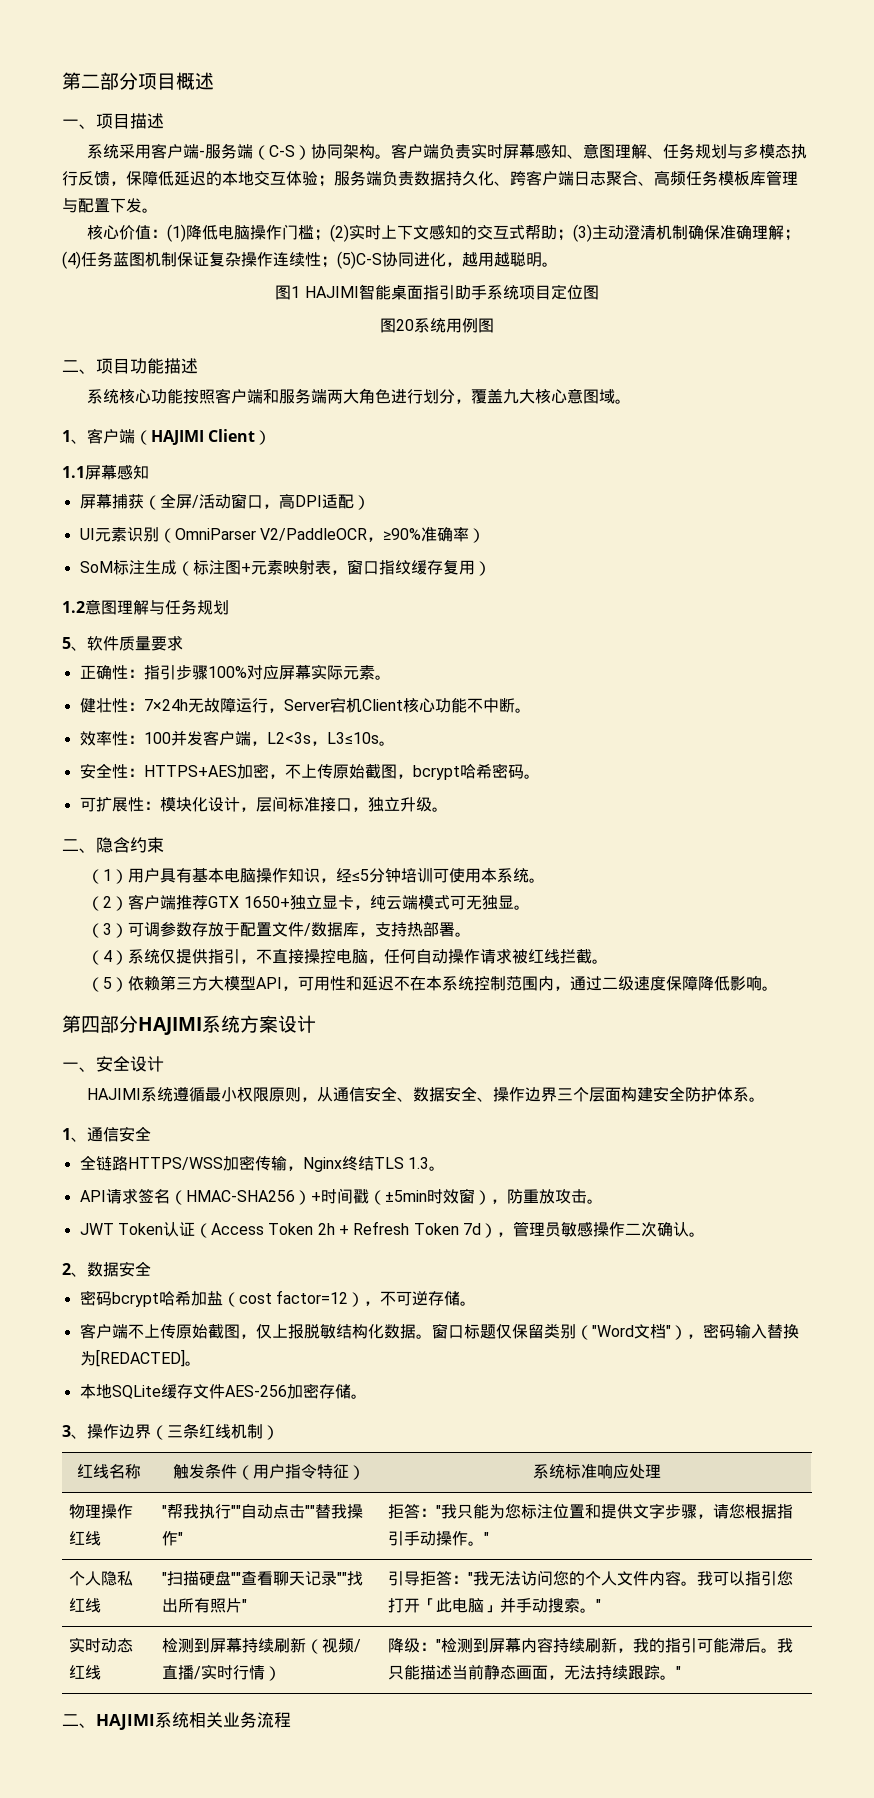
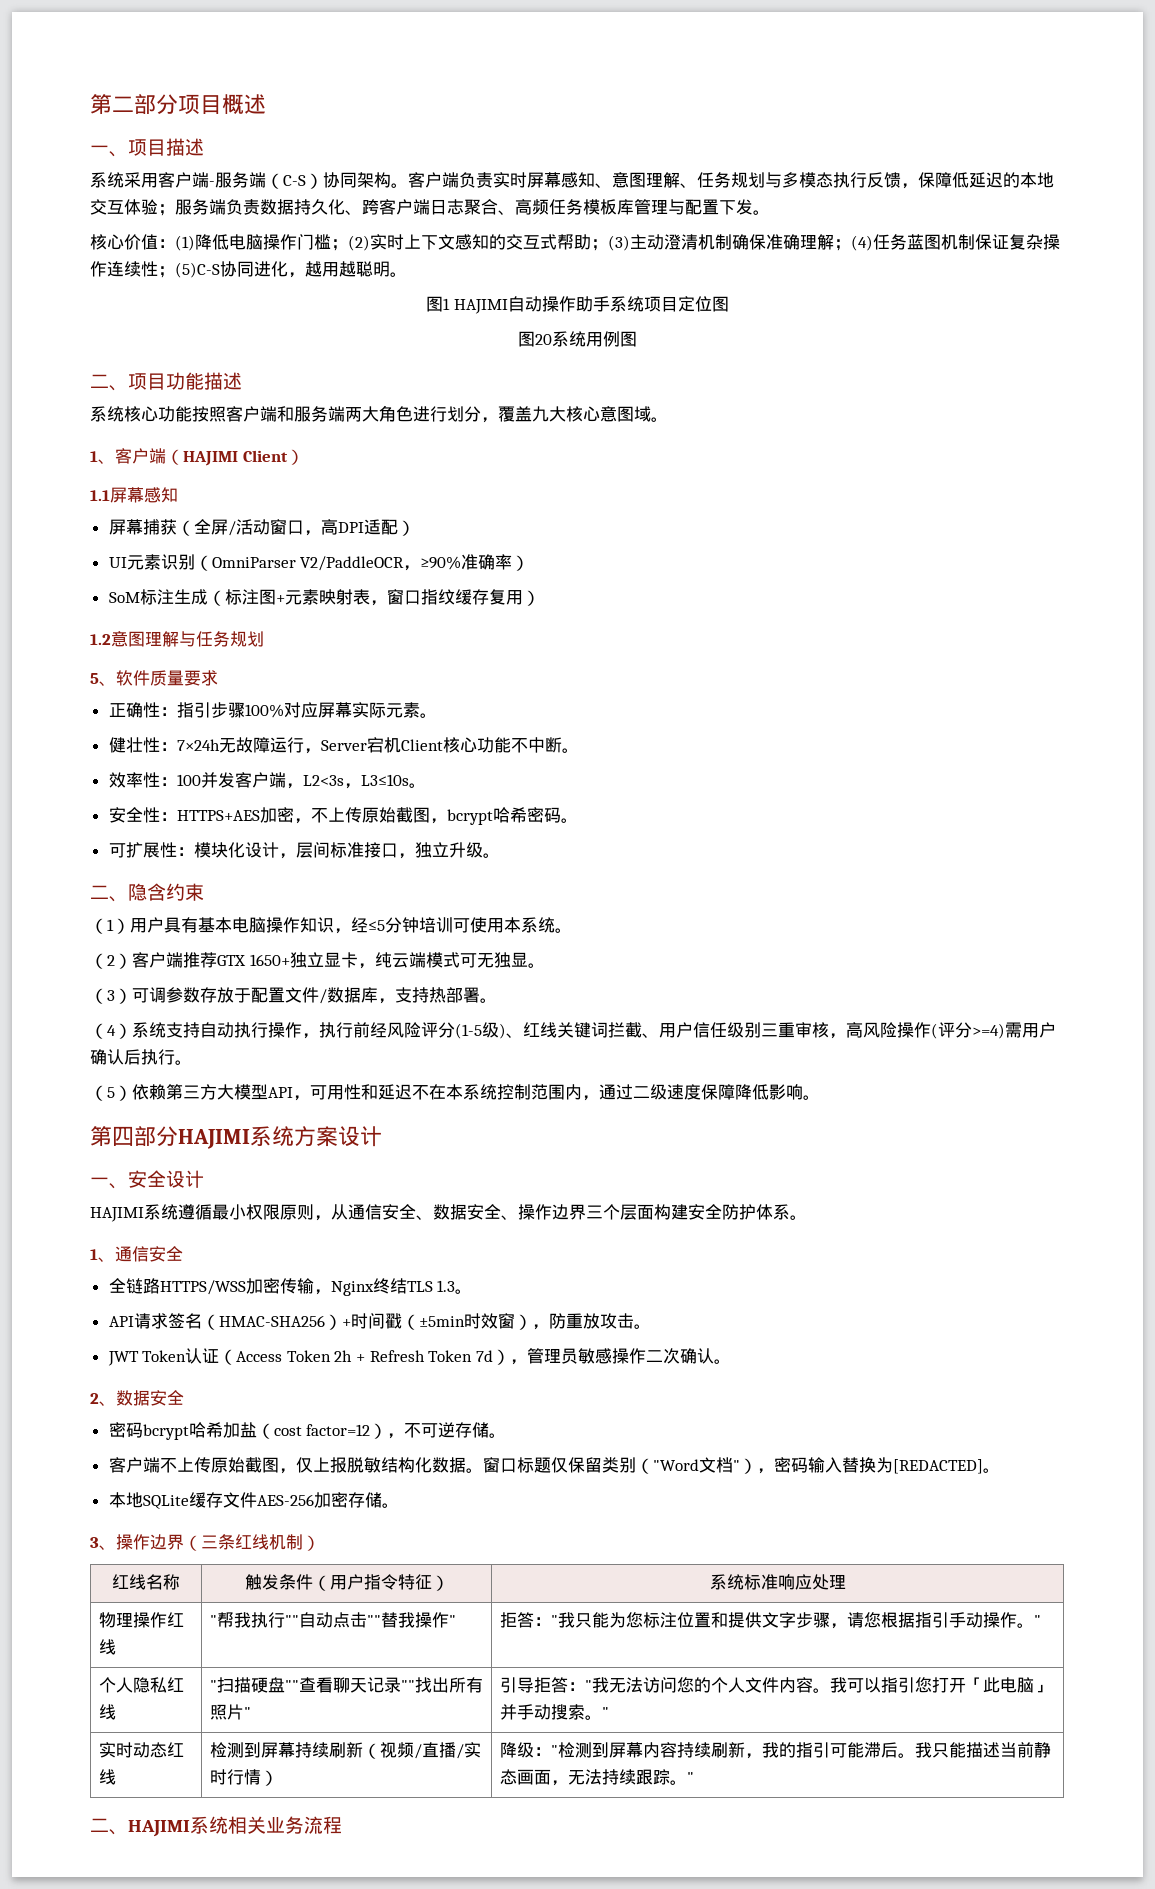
- 图1 HAJIMI智能桌面指引助手系统项目定位图
+ 图1 HAJIMI自动操作助手系统项目定位图
- （4）系统仅提供指引，不直接操控电脑，任何自动操作请求被红线拦截。
+ （4）系统支持自动执行操作，执行前经风险评分(1-5级)、红线关键词拦截、用户信任级别三重审核，高风险操作(评分>=4)需用户确认后执行。

